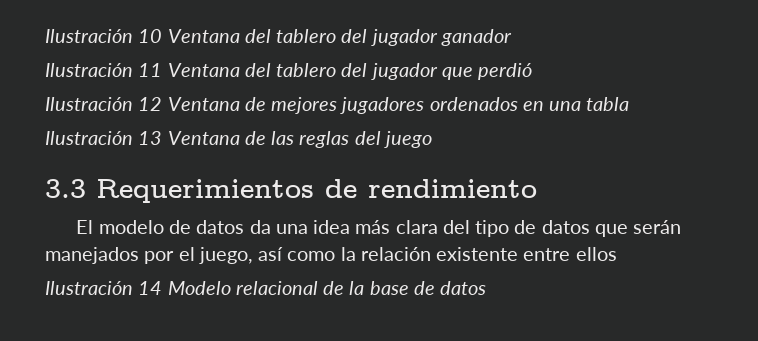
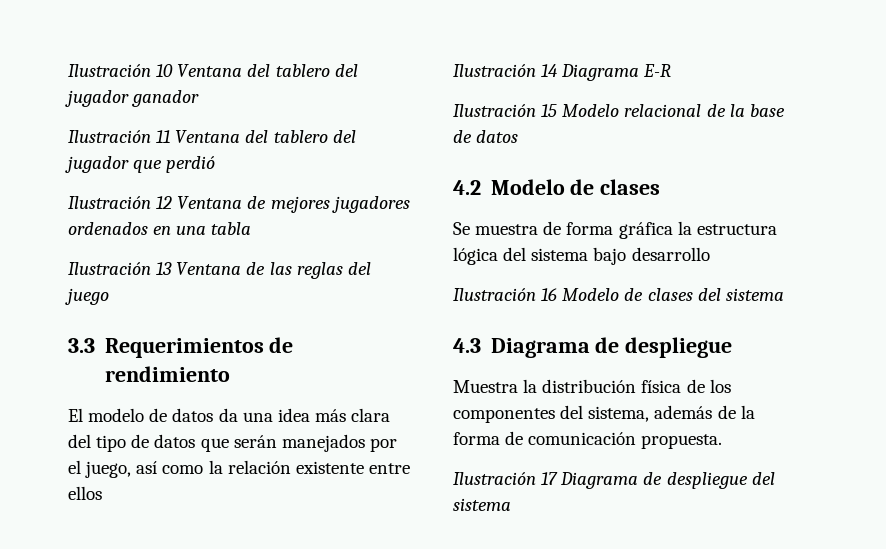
- Ilustración 14 Modelo relacional de la base de datos
+ Ilustración 14 Diagrama E-R
+ Ilustración 15 Modelo relacional de la base de datos
+ 4.2 Modelo de clases
+ Se muestra de forma gráfica la estructura lógica del sistema bajo desarrollo
+ Ilustración 16 Modelo de clases del sistema
+ 4.3 Diagrama de despliegue
+ Muestra la distribución física de los componentes del sistema, además de la forma de comunicación propuesta.
+ Ilustración 17 Diagrama de despliegue del sistema

